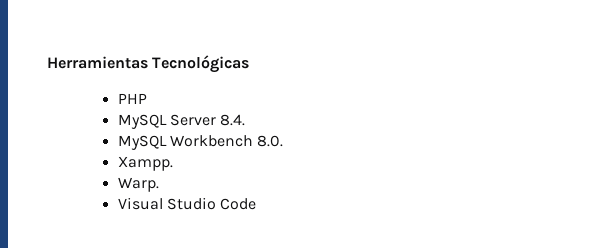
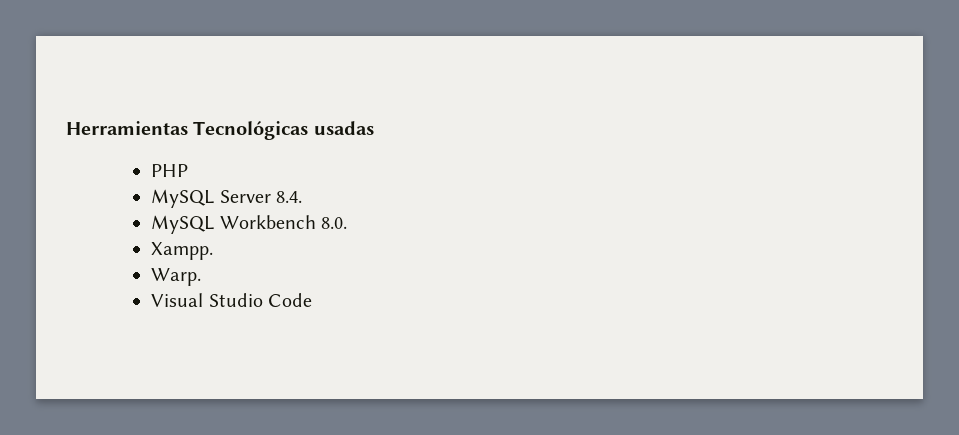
- Herramientas Tecnológicas
+ Herramientas Tecnológicas usadas

